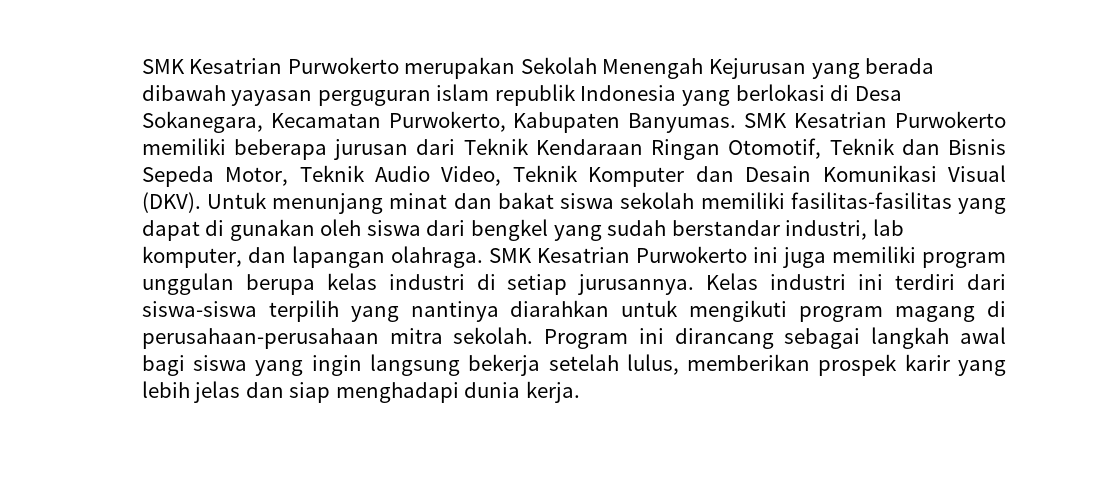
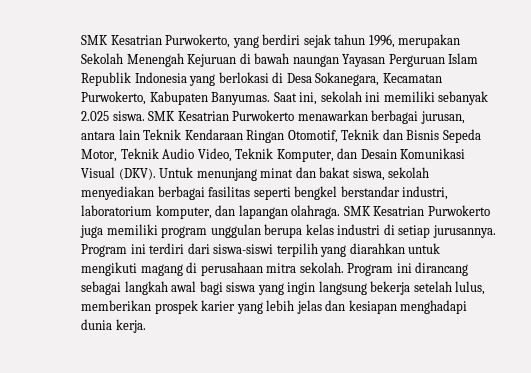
- SMK Kesatrian Purwokerto merupakan Sekolah Menengah Kejurusan yang berada dibawah yayasan perguguran islam republik Indonesia yang berlokasi di Desa Sokanegara, Kecamatan Purwokerto, Kabupaten Banyumas.
+ SMK Kesatrian Purwokerto, yang berdiri sejak tahun 1996, merupakan Sekolah Menengah Kejuruan di bawah naungan Yayasan Perguruan Islam Republik Indonesia yang berlokasi di Desa Sokanegara, Kecamatan Purwokerto, Kabupaten Banyumas.
- SMK Kesatrian Purwokerto memiliki beberapa jurusan dari Teknik Kendaraan Ringan Otomotif, Teknik dan Bisnis Sepeda Motor, Teknik Audio Video, Teknik Komputer dan Desain Komunikasi Visual (DKV).
+ Saat ini, sekolah ini memiliki sebanyak 2.025 siswa. SMK Kesatrian Purwokerto menawarkan berbagai jurusan, antara lain Teknik Kendaraan Ringan Otomotif, Teknik dan Bisnis Sepeda Motor, Teknik Audio Video, Teknik Komputer, dan Desain Komunikasi Visual (DKV).
- Untuk menunjang minat dan bakat siswa sekolah memiliki fasilitas-fasilitas yang dapat di gunakan oleh siswa dari bengkel yang sudah berstandar industri, lab komputer, dan lapangan olahraga.
+ Untuk menunjang minat dan bakat siswa, sekolah menyediakan berbagai fasilitas seperti bengkel berstandar industri, laboratorium komputer, dan lapangan olahraga.
- SMK Kesatrian Purwokerto ini juga memiliki program unggulan berupa kelas industri di setiap jurusannya.
+ SMK Kesatrian Purwokerto juga memiliki program unggulan berupa kelas industri di setiap jurusannya.
- Kelas industri ini terdiri dari siswa-siswa terpilih yang nantinya diarahkan untuk mengikuti program magang di perusahaan-perusahaan mitra sekolah.
+ Program ini terdiri dari siswa-siswi terpilih yang diarahkan untuk mengikuti magang di perusahaan mitra sekolah.
- Program ini dirancang sebagai langkah awal bagi siswa yang ingin langsung bekerja setelah lulus, memberikan prospek karir yang lebih jelas dan siap menghadapi dunia kerja.
+ Program ini dirancang sebagai langkah awal bagi siswa yang ingin langsung bekerja setelah lulus, memberikan prospek karier yang lebih jelas dan kesiapan menghadapi dunia kerja.

